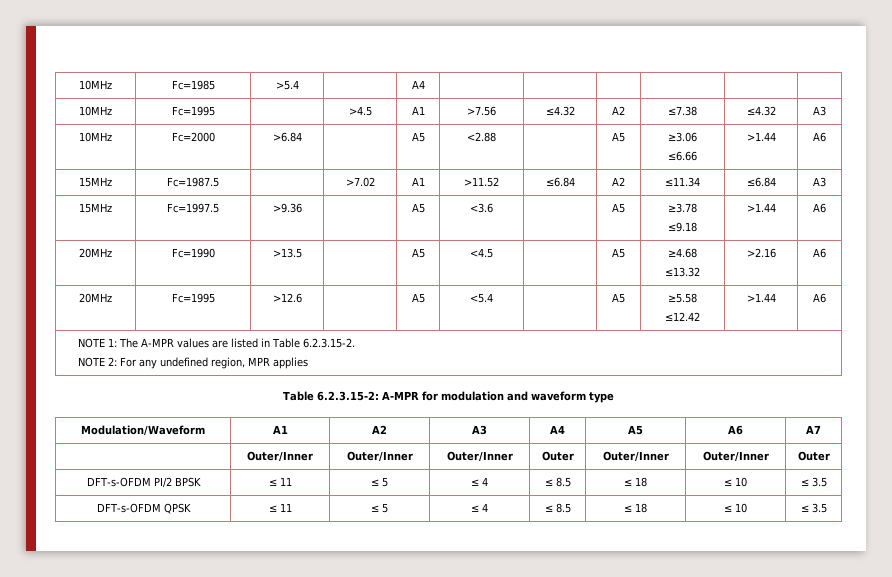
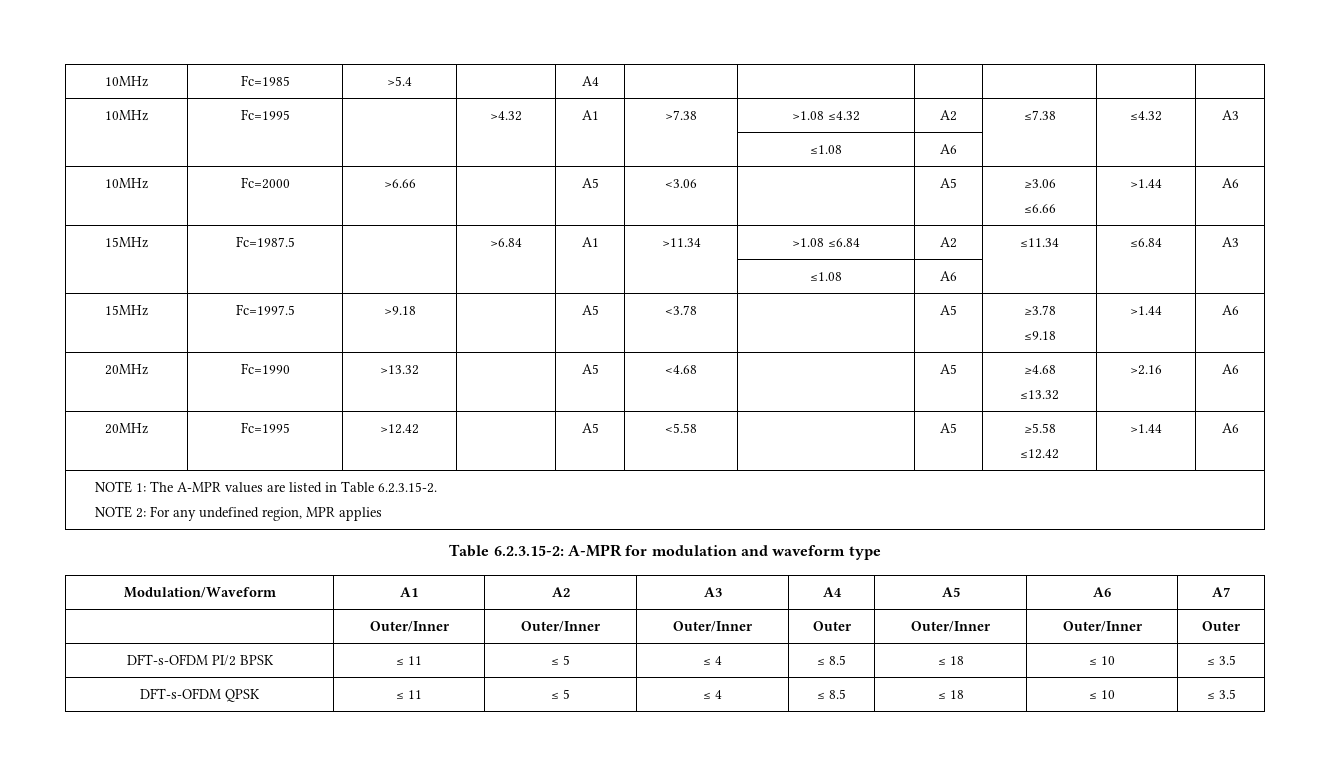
- 10MHz | Fc=1995 | | >4.5 | A1 | >7.56 | ≤4.32 | A2 | ≤7.38 | ≤4.32 | A3
+ 10MHz | Fc=1995 | | >4.32 | A1 | >7.38 | >1.08 ≤4.32 | A2 | ≤7.38 | ≤4.32 | A3
+ | | | | | | ≤1.08 | A6 | | |
- 10MHz | Fc=2000 | >6.84 | | A5 | <2.88 | | A5 | ≥3.06
+ 10MHz | Fc=2000 | >6.66 | | A5 | <3.06 | | A5 | ≥3.06
- 15MHz | Fc=1987.5 | | >7.02 | A1 | >11.52 | ≤6.84 | A2 | ≤11.34 | ≤6.84 | A3
+ 15MHz | Fc=1987.5 | | >6.84 | A1 | >11.34 | >1.08 ≤6.84 | A2 | ≤11.34 | ≤6.84 | A3
+ | | | | | | ≤1.08 | A6 | | |
- 15MHz | Fc=1997.5 | >9.36 | | A5 | <3.6 | | A5 | ≥3.78
+ 15MHz | Fc=1997.5 | >9.18 | | A5 | <3.78 | | A5 | ≥3.78
- 20MHz | Fc=1990 | >13.5 | | A5 | <4.5 | | A5 | ≥4.68
+ 20MHz | Fc=1990 | >13.32 | | A5 | <4.68 | | A5 | ≥4.68
- 20MHz | Fc=1995 | >12.6 | | A5 | <5.4 | | A5 | ≥5.58
+ 20MHz | Fc=1995 | >12.42 | | A5 | <5.58 | | A5 | ≥5.58

